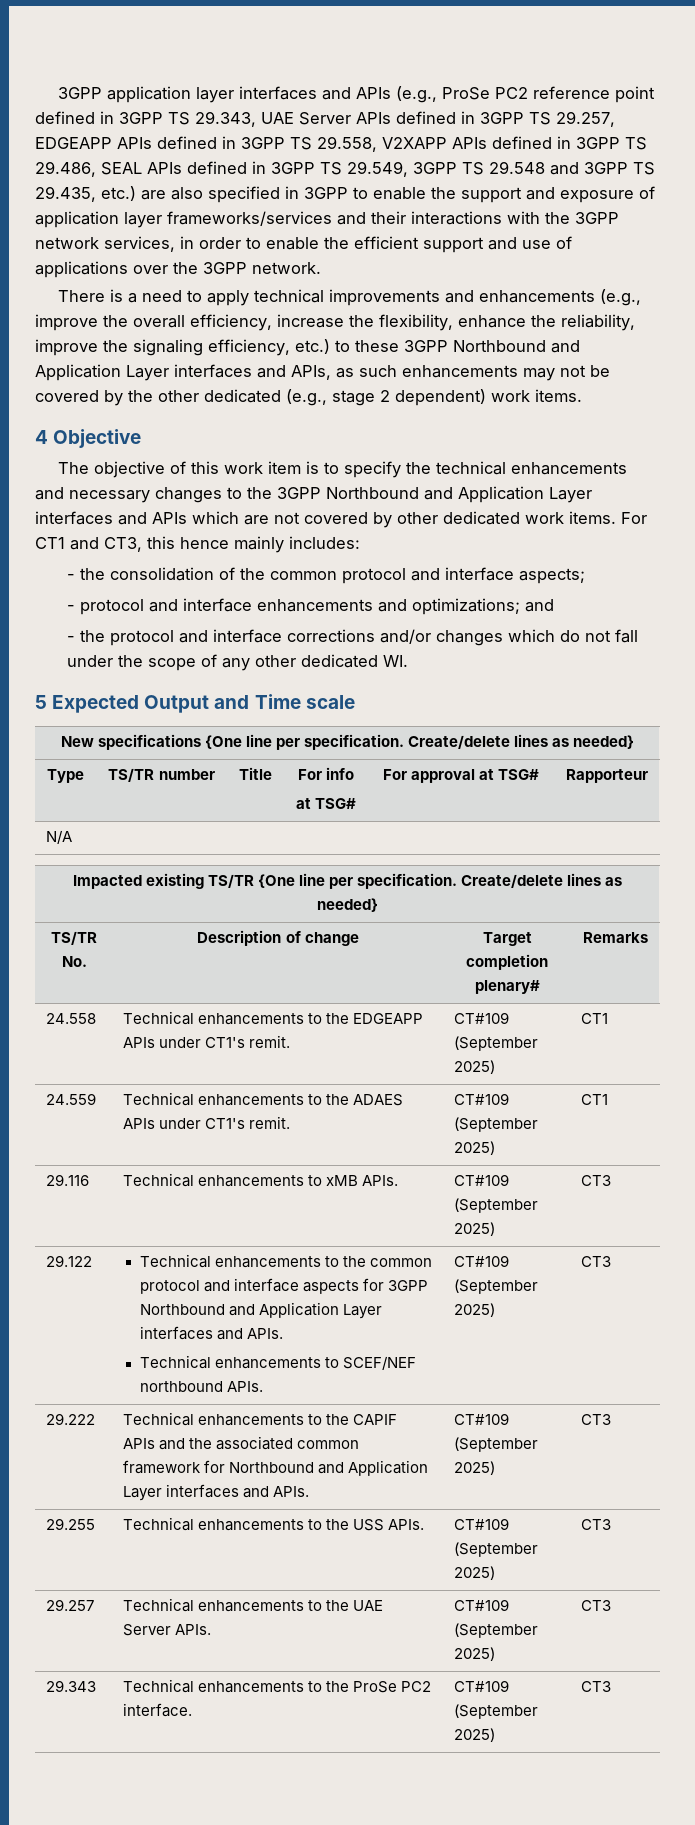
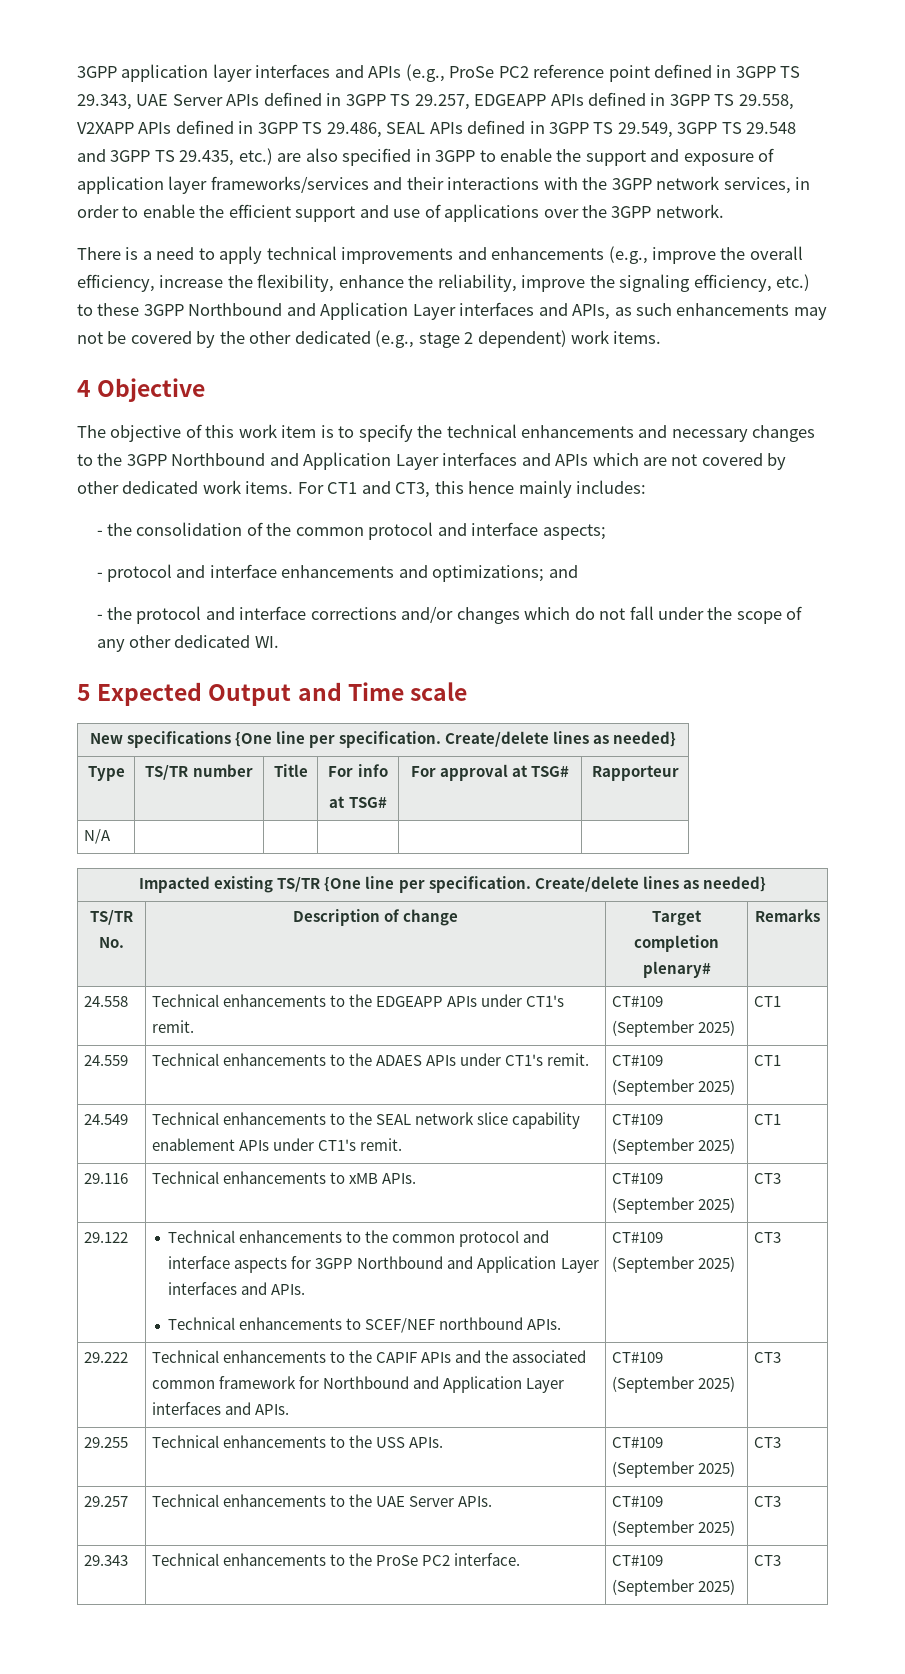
+ 24.549 | Technical enhancements to the SEAL network slice capability enablement APIs under CT1's remit. | CT#109 (September 2025) | CT1

